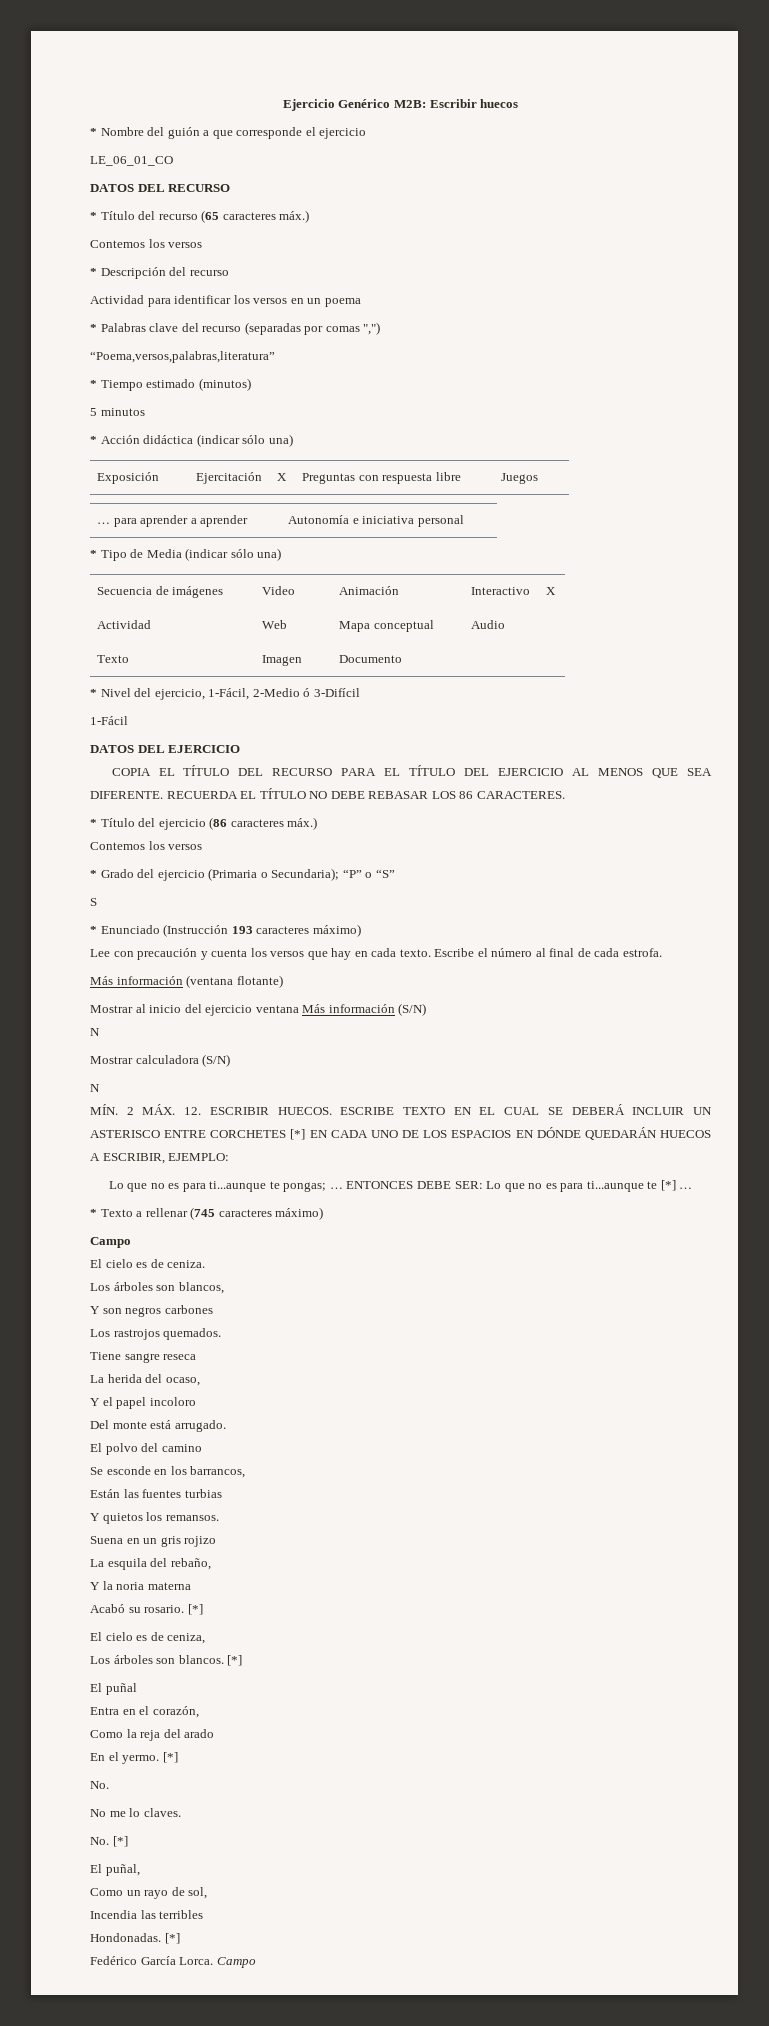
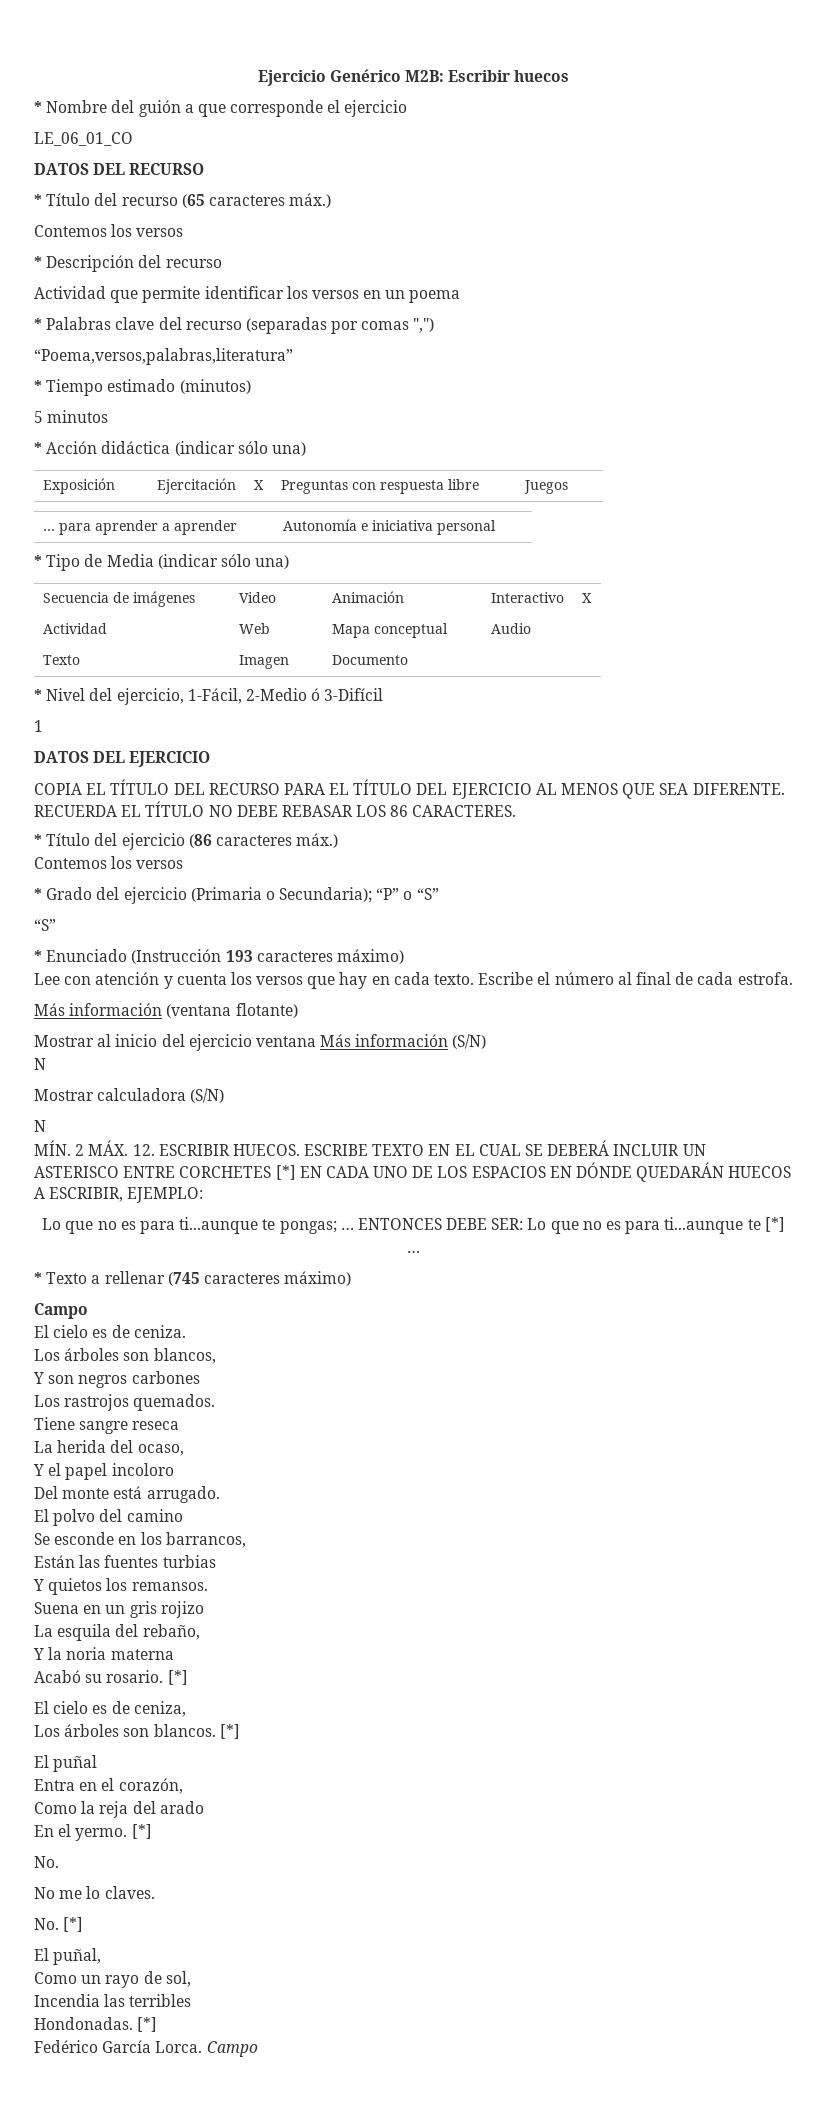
- Actividad para identificar los versos en un poema
+ Actividad que permite identificar los versos en un poema
  * Nivel del ejercicio, 1-Fácil, 2-Medio ó 3-Difícil
- 1-Fácil
+ 1
  * Grado del ejercicio (Primaria o Secundaria); “P” o “S”
- S
+ “S”
- Lee con precaución y cuenta los versos que hay en cada texto.
+ Lee con atención y cuenta los versos que hay en cada texto.

